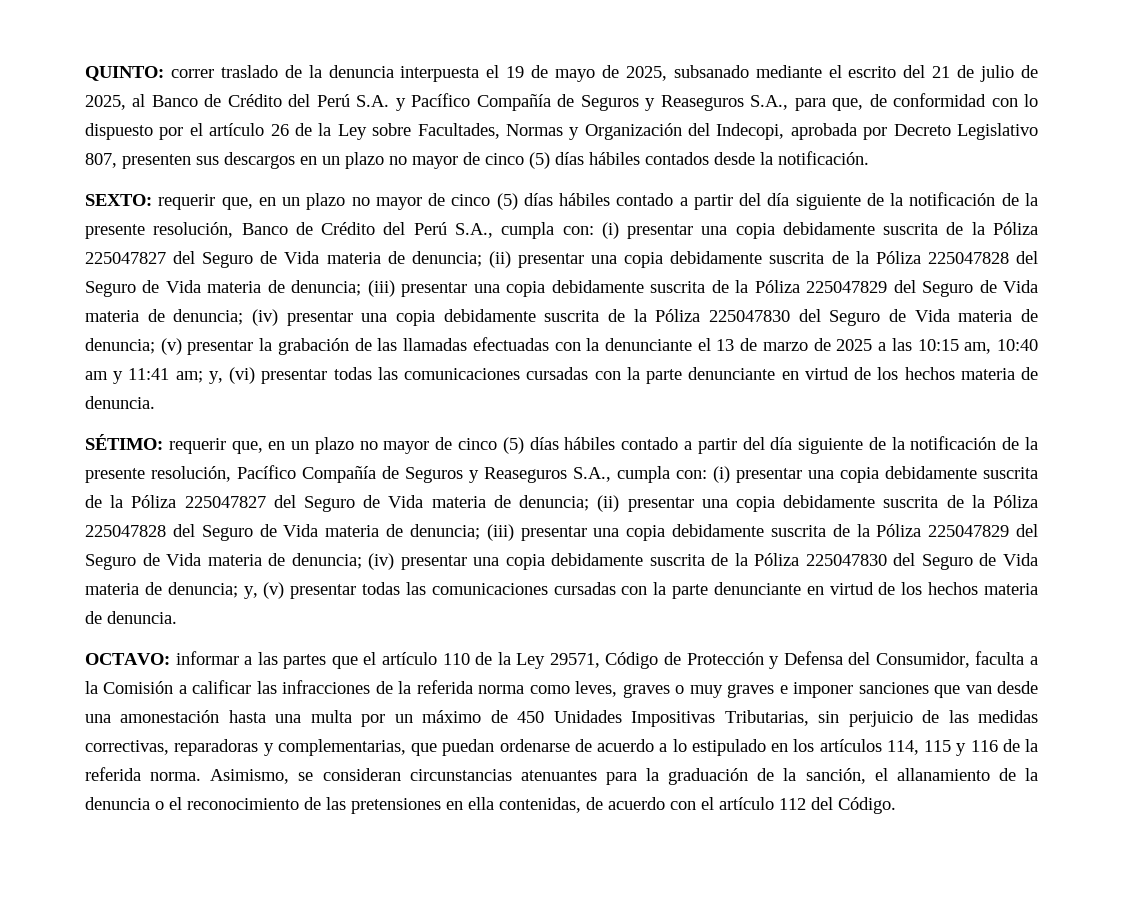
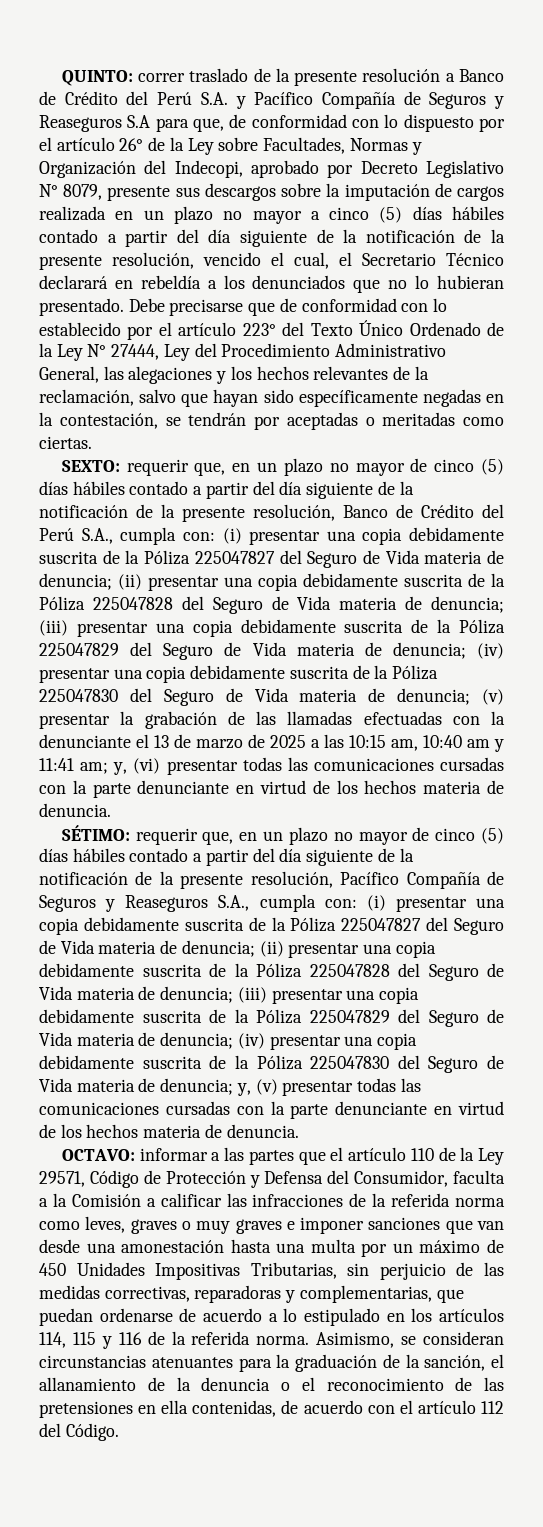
- QUINTO: correr traslado de la denuncia interpuesta el 19 de mayo de 2025, subsanado mediante el escrito del 21 de julio de 2025, al Banco de Crédito del Perú S.A. y Pacífico Compañía de Seguros y Reaseguros S.A., para que, de conformidad con lo dispuesto por el artículo 26 de la Ley sobre Facultades, Normas y Organización del Indecopi, aprobada por Decreto Legislativo 807, presenten sus descargos en un plazo no mayor de cinco (5) días hábiles contados desde la notificación.
+ QUINTO: correr traslado de la presente resolución a Banco de Crédito del Perú S.A. y Pacífico Compañía de Seguros y Reaseguros S.A para que, de conformidad con lo dispuesto por el artículo 26° de la Ley sobre Facultades, Normas y Organización del Indecopi, aprobado por Decreto Legislativo N° 8079, presente sus descargos sobre la imputación de cargos realizada en un plazo no mayor a cinco (5) días hábiles contado a partir del día siguiente de la notificación de la presente resolución, vencido el cual, el Secretario Técnico declarará en rebeldía a los denunciados que no lo hubieran presentado. Debe precisarse que de conformidad con lo establecido por el artículo 223° del Texto Único Ordenado de la Ley N° 27444, Ley del Procedimiento Administrativo General, las alegaciones y los hechos relevantes de la reclamación, salvo que hayan sido específicamente negadas en la contestación, se tendrán por aceptadas o meritadas como ciertas.

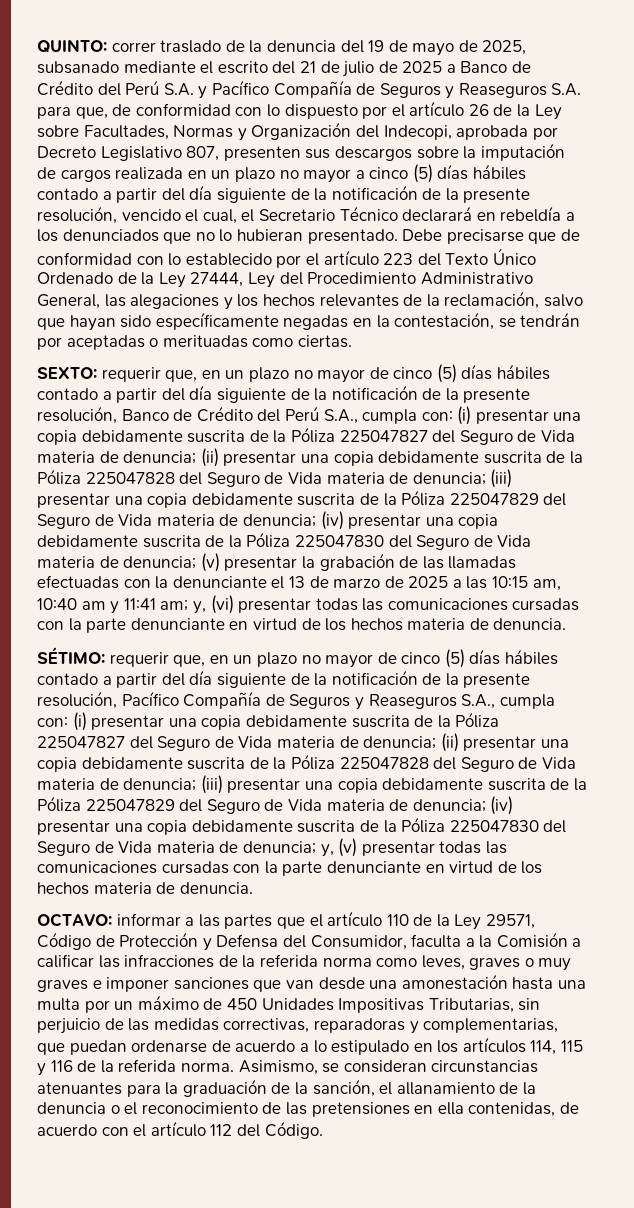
- correr traslado de la presente resolución a Banco de Crédito del Perú S.A. y Pacífico Compañía de Seguros y Reaseguros S.A para que, de conformidad con lo dispuesto por el artículo 26° de la Ley sobre Facultades, Normas y Organización del Indecopi, aprobado por Decreto Legislativo N° 8079, presente sus descargos sobre la imputación de cargos realizada en un plazo no mayor a cinco (5) días hábiles contado a partir del día siguiente de la notificación de la presente resolución, vencido el cual, el Secretario Técnico declarará en rebeldía a los denunciados que no lo hubieran presentado.
+ correr traslado de la denuncia del 19 de mayo de 2025, subsanado mediante el escrito del 21 de julio de 2025 a Banco de Crédito del Perú S.A. y Pacífico Compañía de Seguros y Reaseguros S.A. para que, de conformidad con lo dispuesto por el artículo 26 de la Ley sobre Facultades, Normas y Organización del Indecopi, aprobada por Decreto Legislativo 807, presenten sus descargos sobre la imputación de cargos realizada en un plazo no mayor a cinco (5) días hábiles contado a partir del día siguiente de la notificación de la presente resolución, vencido el cual, el Secretario Técnico declarará en rebeldía a los denunciados que no lo hubieran presentado.
- Debe precisarse que de conformidad con lo establecido por el artículo 223° del Texto Único Ordenado de la Ley N° 27444, Ley del Procedimiento Administrativo General, las alegaciones y los hechos relevantes de la reclamación, salvo que hayan sido específicamente negadas en la contestación, se tendrán por aceptadas o meritadas como ciertas.
+ Debe precisarse que de conformidad con lo establecido por el artículo 223 del Texto Único Ordenado de la Ley 27444, Ley del Procedimiento Administrativo General, las alegaciones y los hechos relevantes de la reclamación, salvo que hayan sido específicamente negadas en la contestación, se tendrán por aceptadas o merituadas como ciertas.

